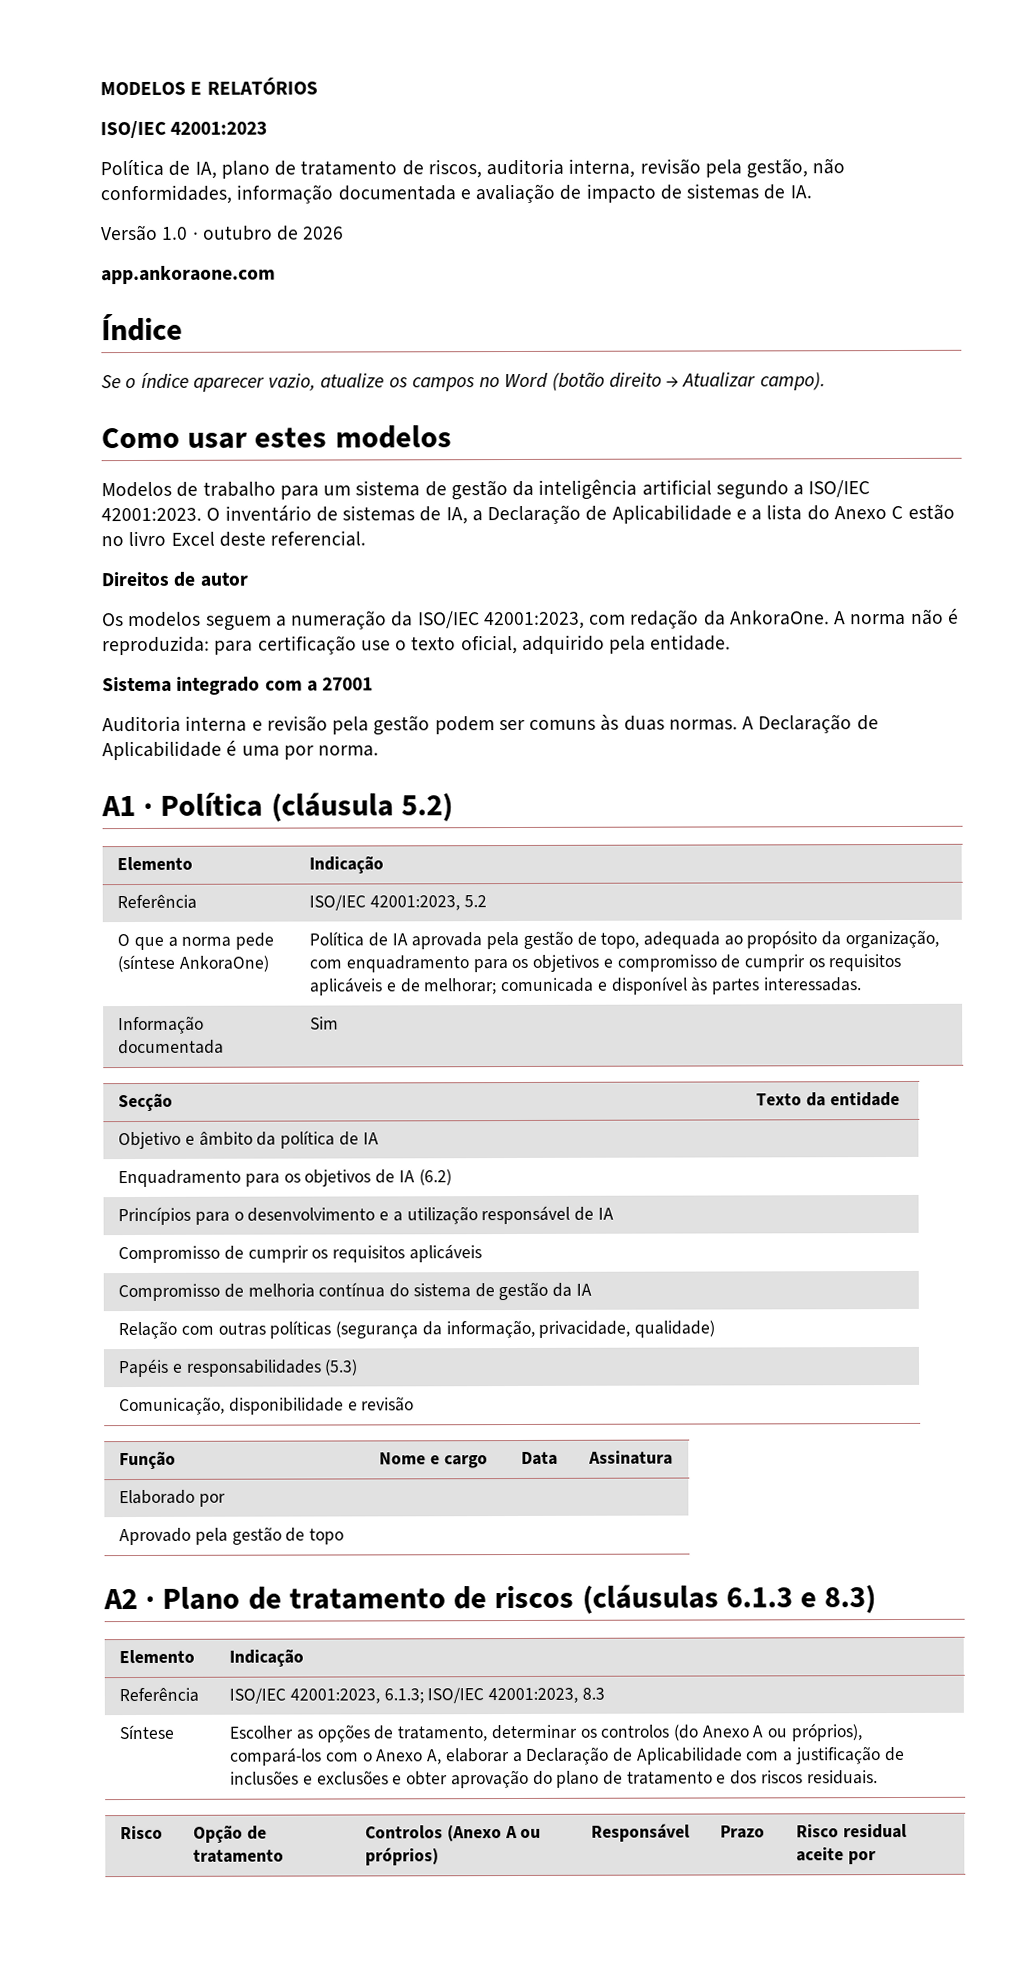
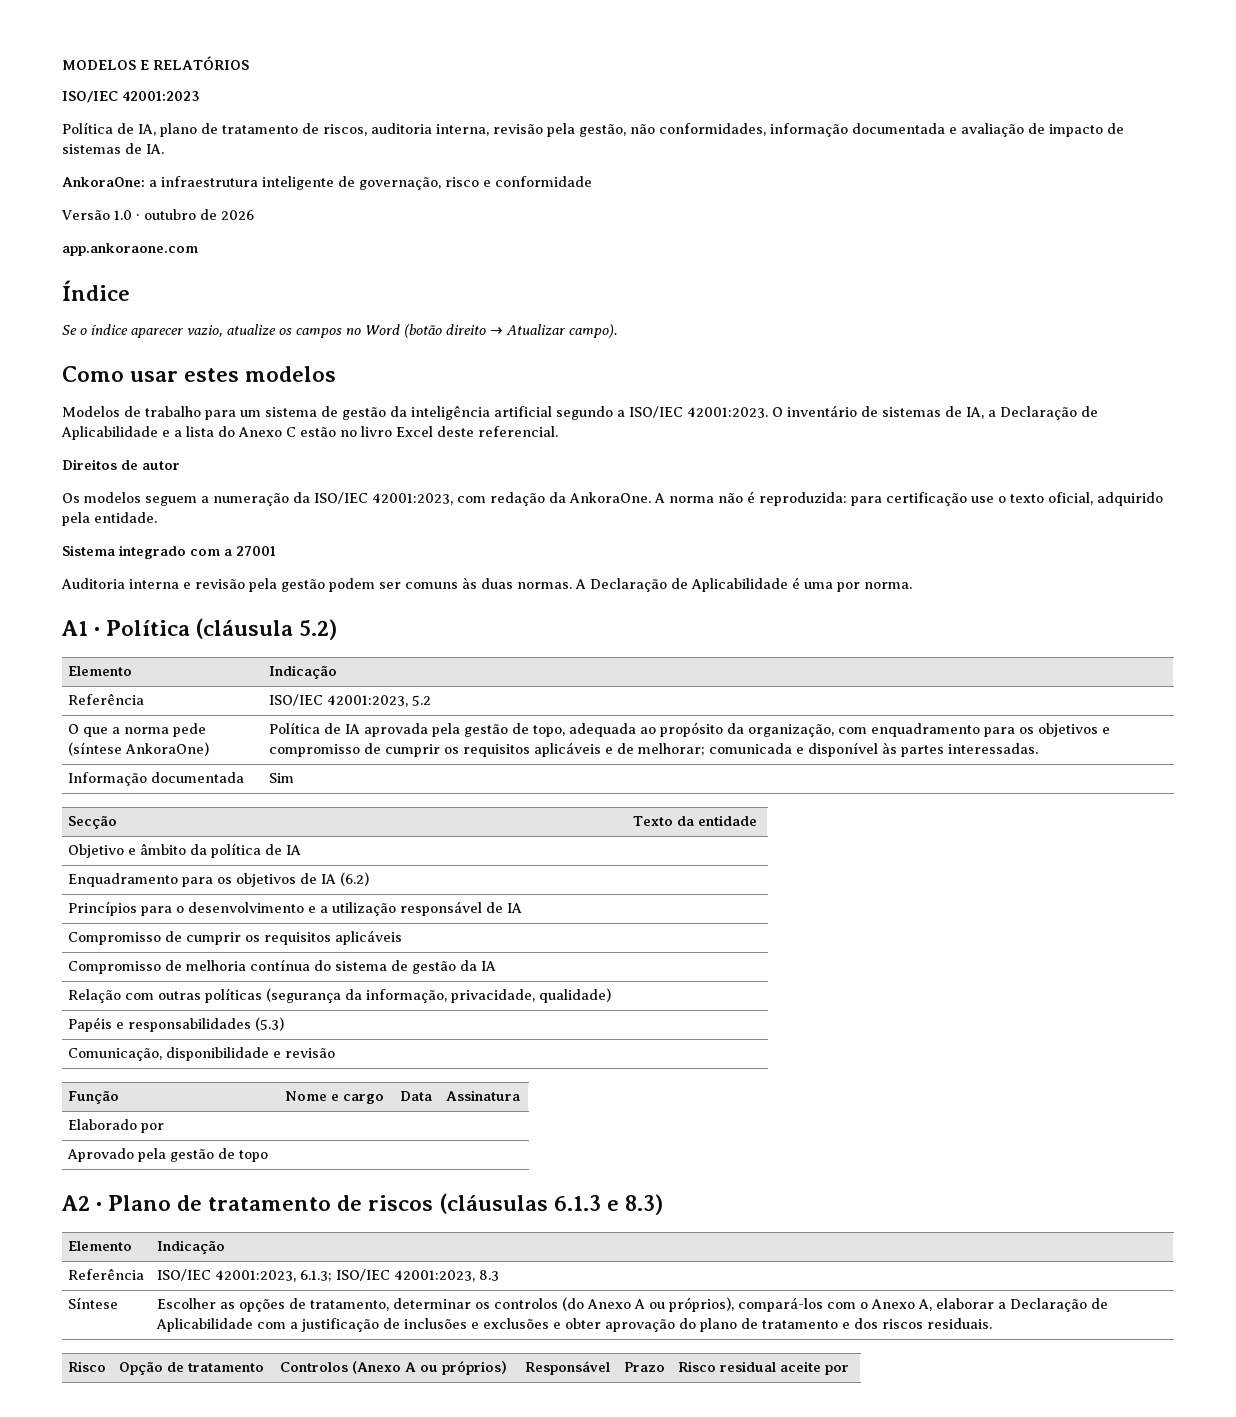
+ AnkoraOne: a infraestrutura inteligente de governação, risco e conformidade

